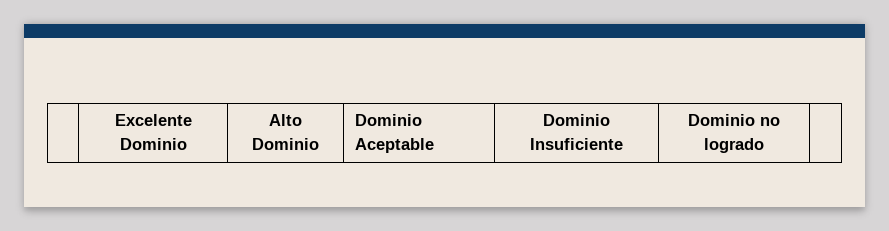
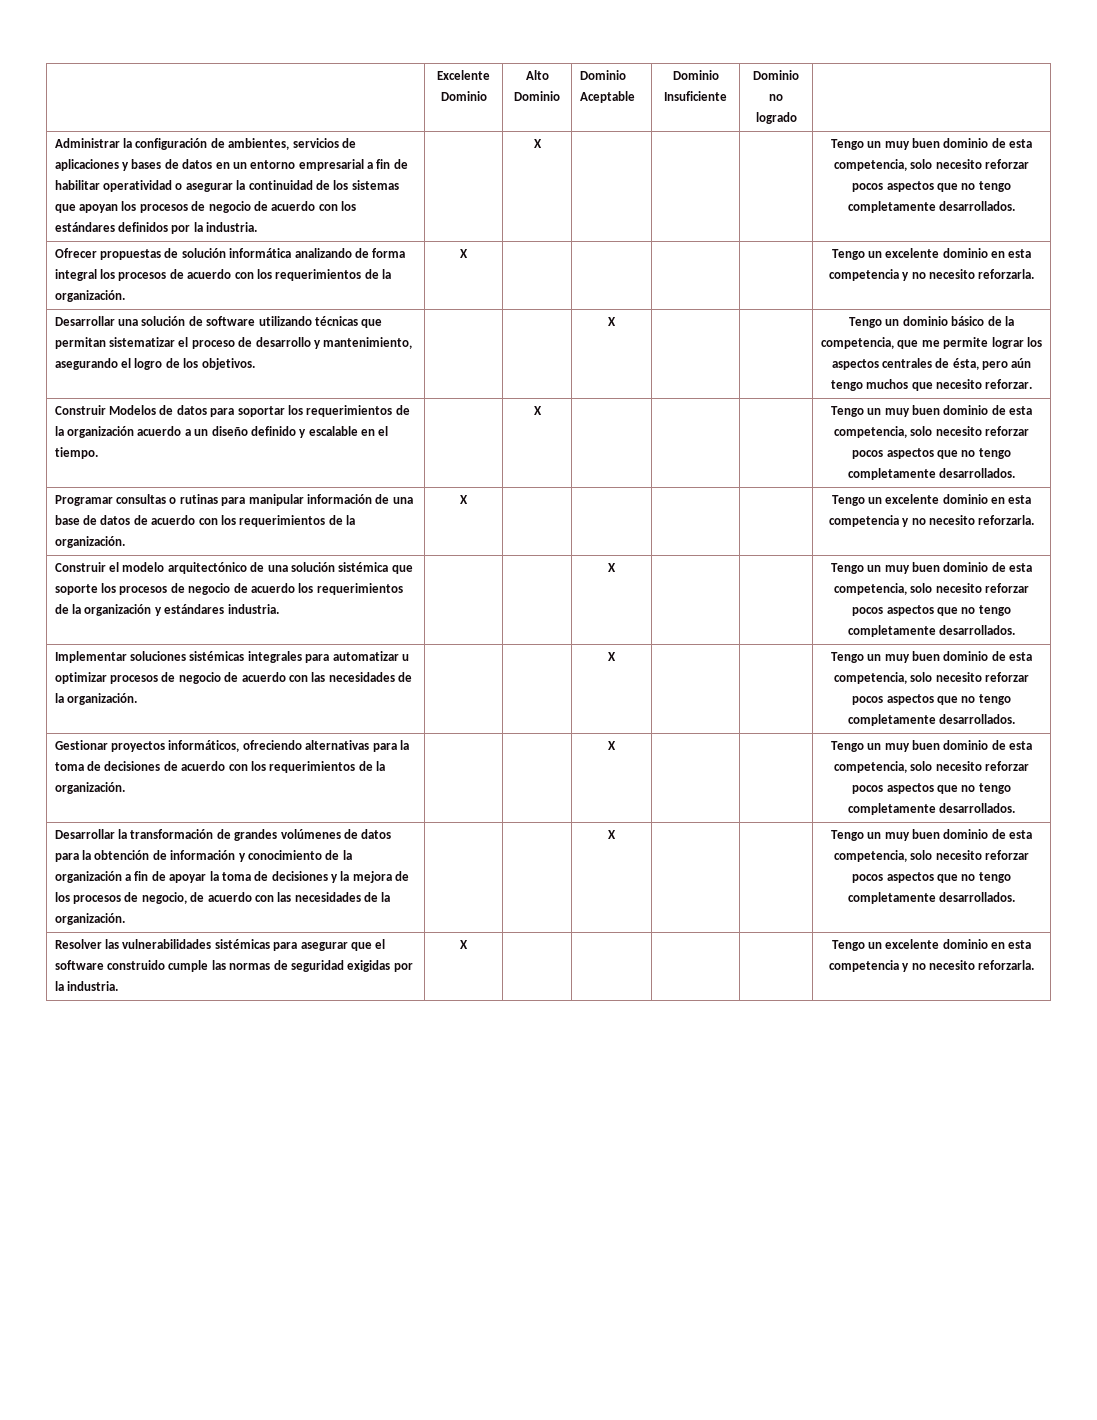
+ Administrar la configuración de ambientes, servicios de aplicaciones y bases de datos en un entorno empresarial a fin de habilitar operatividad o asegurar la continuidad de los sistemas que apoyan los procesos de negocio de acuerdo con los estándares definidos por la industria. | | X | | | | Tengo un muy buen dominio de esta competencia, solo necesito reforzar pocos aspectos que no tengo completamente desarrollados.
+ Ofrecer propuestas de solución informática analizando de forma integral los procesos de acuerdo con los requerimientos de la organización. | X | | | | | Tengo un excelente dominio en esta competencia y no necesito reforzarla.
+ Desarrollar una solución de software utilizando técnicas que permitan sistematizar el proceso de desarrollo y mantenimiento, asegurando el logro de los objetivos. | | | X | | | Tengo un dominio básico de la competencia, que me permite lograr los aspectos centrales de ésta, pero aún tengo muchos que necesito reforzar.
+ Construir Modelos de datos para soportar los requerimientos de la organización acuerdo a un diseño definido y escalable en el tiempo. | | X | | | | Tengo un muy buen dominio de esta competencia, solo necesito reforzar pocos aspectos que no tengo completamente desarrollados.
+ Programar consultas o rutinas para manipular información de una base de datos de acuerdo con los requerimientos de la organización. | X | | | | | Tengo un excelente dominio en esta competencia y no necesito reforzarla.
+ Construir el modelo arquitectónico de una solución sistémica que soporte los procesos de negocio de acuerdo los requerimientos de la organización y estándares industria. | | | X | | | Tengo un muy buen dominio de esta competencia, solo necesito reforzar pocos aspectos que no tengo completamente desarrollados.
+ Implementar soluciones sistémicas integrales para automatizar u optimizar procesos de negocio de acuerdo con las necesidades de la organización. | | | X | | | Tengo un muy buen dominio de esta competencia, solo necesito reforzar pocos aspectos que no tengo completamente desarrollados.
+ Gestionar proyectos informáticos, ofreciendo alternativas para la toma de decisiones de acuerdo con los requerimientos de la organización. | | | X | | | Tengo un muy buen dominio de esta competencia, solo necesito reforzar pocos aspectos que no tengo completamente desarrollados.
+ Desarrollar la transformación de grandes volúmenes de datos para la obtención de información y conocimiento de la organización a fin de apoyar la toma de decisiones y la mejora de los procesos de negocio, de acuerdo con las necesidades de la organización. | | | X | | | Tengo un muy buen dominio de esta competencia, solo necesito reforzar pocos aspectos que no tengo completamente desarrollados.
+ Resolver las vulnerabilidades sistémicas para asegurar que el software construido cumple las normas de seguridad exigidas por la industria. | X | | | | | Tengo un excelente dominio en esta competencia y no necesito reforzarla.

